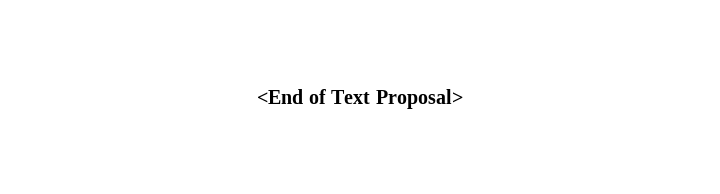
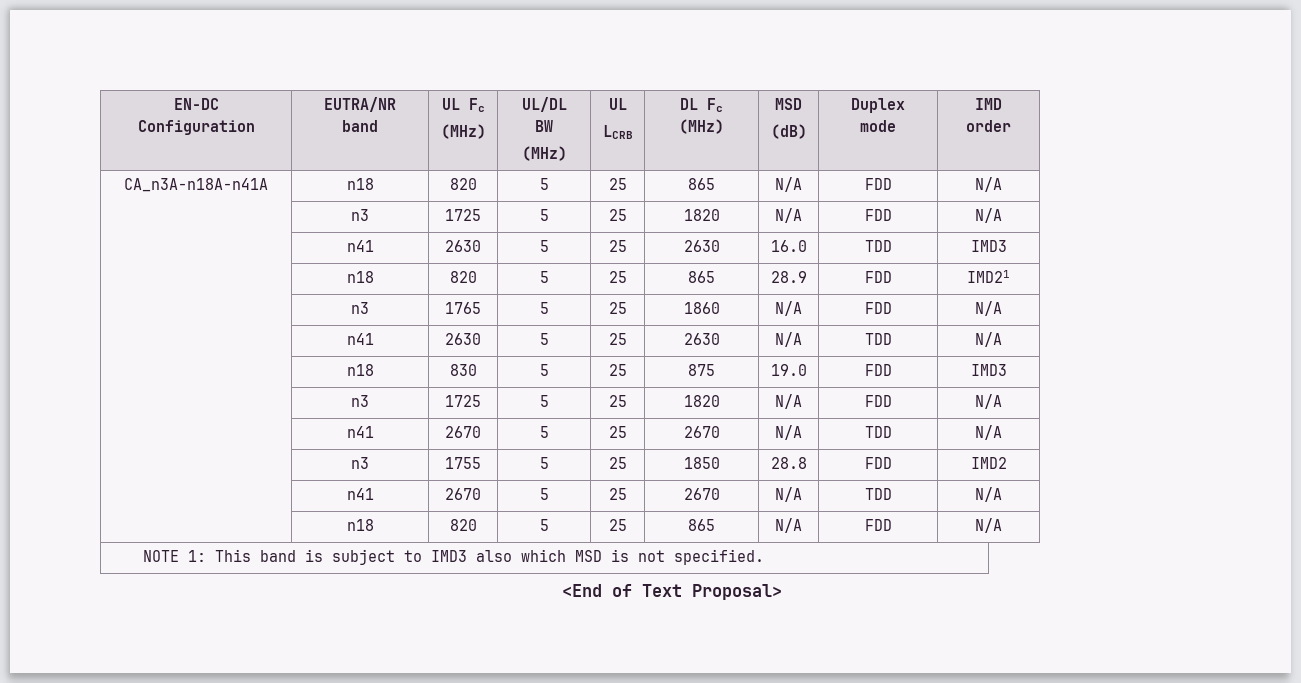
+ EN-DC Configuration | EUTRA/NR band | UL Fc
+ (MHz) | UL/DL BW
+ (MHz) | UL
+ LCRB | DL Fc (MHz) | MSD
+ (dB) | Duplex mode | IMD order
+ CA_n3A-n18A-n41A | n18 | 820 | 5 | 25 | 865 | N/A | FDD | N/A
+ | n3 | 1725 | 5 | 25 | 1820 | N/A | FDD | N/A
+ | n41 | 2630 | 5 | 25 | 2630 | 16.0 | TDD | IMD3
+ | n18 | 820 | 5 | 25 | 865 | 28.9 | FDD | IMD21
+ | n3 | 1765 | 5 | 25 | 1860 | N/A | FDD | N/A
+ | n41 | 2630 | 5 | 25 | 2630 | N/A | TDD | N/A
+ | n18 | 830 | 5 | 25 | 875 | 19.0 | FDD | IMD3
+ | n3 | 1725 | 5 | 25 | 1820 | N/A | FDD | N/A
+ | n41 | 2670 | 5 | 25 | 2670 | N/A | TDD | N/A
+ | n3 | 1755 | 5 | 25 | 1850 | 28.8 | FDD | IMD2
+ | n41 | 2670 | 5 | 25 | 2670 | N/A | TDD | N/A
+ | n18 | 820 | 5 | 25 | 865 | N/A | FDD | N/A
+ NOTE 1: This band is subject to IMD3 also which MSD is not specified.

